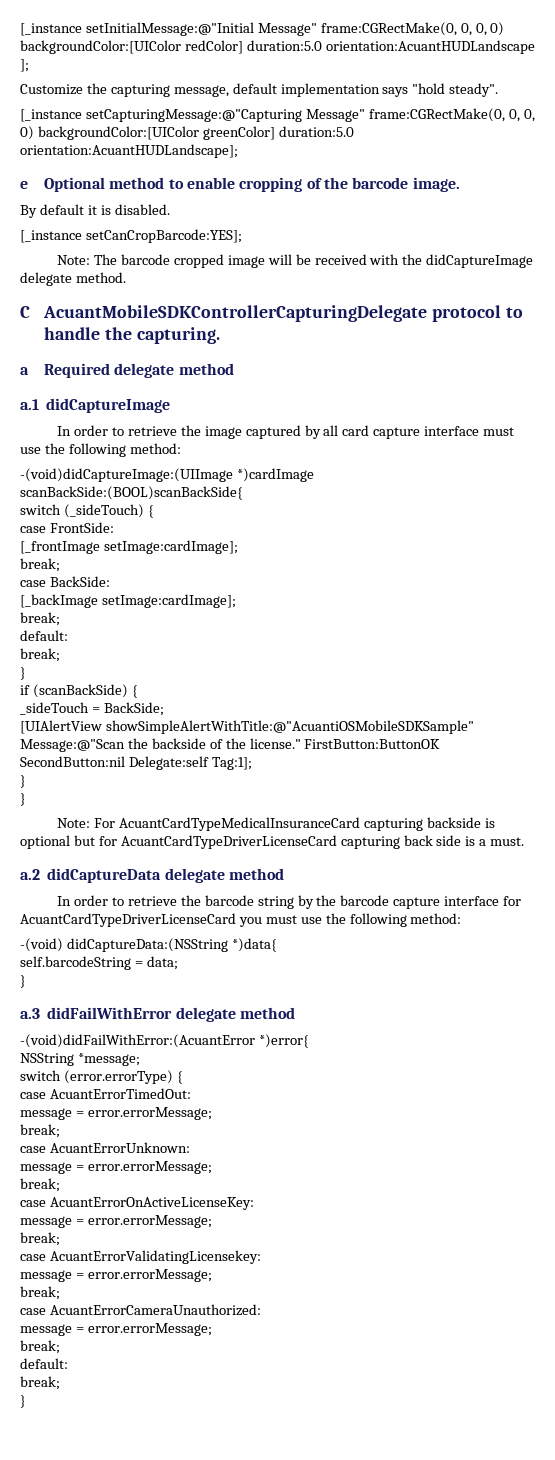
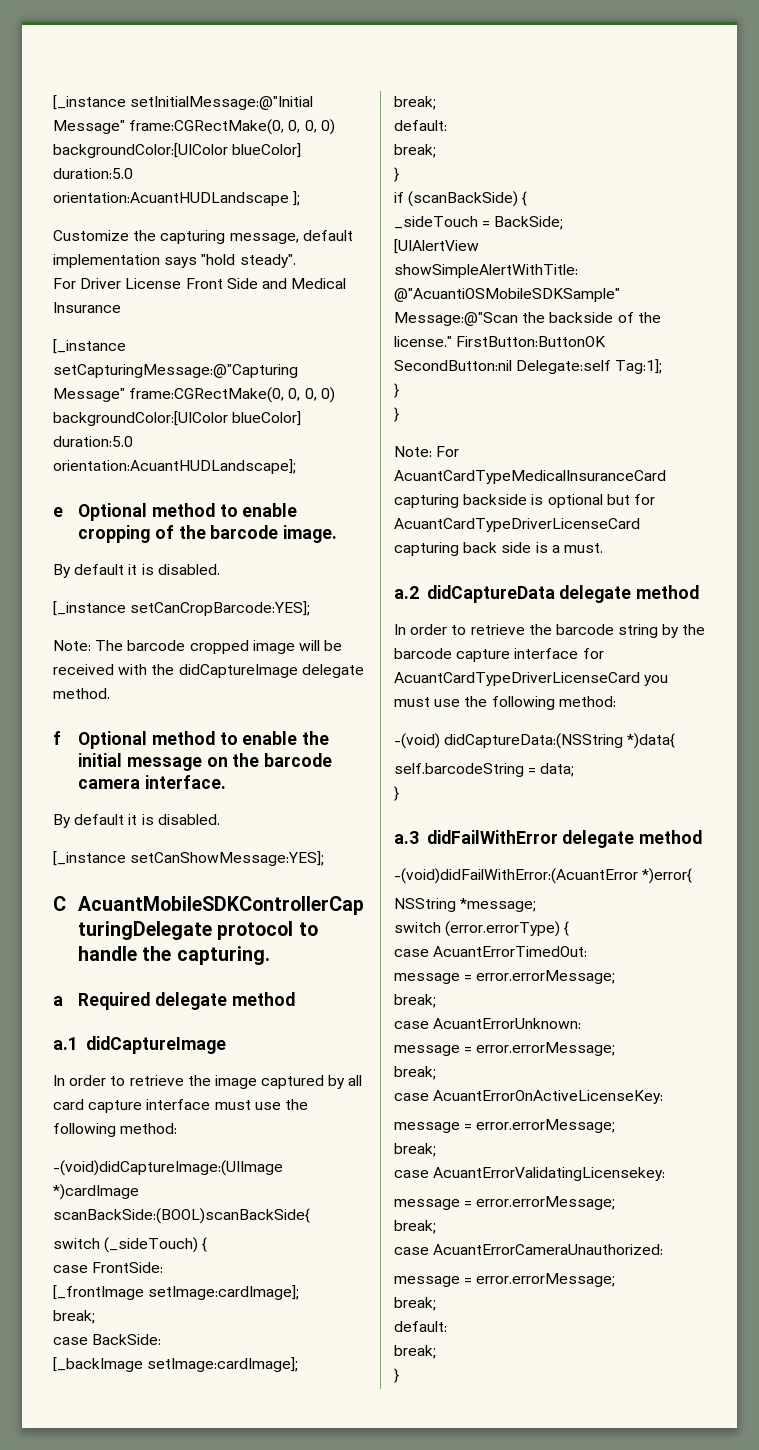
- [_instance setInitialMessage:@"Initial Message" frame:CGRectMake(0, 0, 0, 0) backgroundColor:[UIColor redColor] duration:5.0 orientation:AcuantHUDLandscape ];
+ [_instance setInitialMessage:@"Initial Message" frame:CGRectMake(0, 0, 0, 0) backgroundColor:[UIColor blueColor] duration:5.0 orientation:AcuantHUDLandscape ];
+ For Driver License Front Side and Medical Insurance
- [_instance setCapturingMessage:@"Capturing Message" frame:CGRectMake(0, 0, 0, 0) backgroundColor:[UIColor greenColor] duration:5.0 orientation:AcuantHUDLandscape];
+ [_instance setCapturingMessage:@"Capturing Message" frame:CGRectMake(0, 0, 0, 0) backgroundColor:[UIColor blueColor] duration:5.0 orientation:AcuantHUDLandscape];
+ f Optional method to enable the initial message on the barcode camera interface.
+ By default it is disabled.
+ [_instance setCanShowMessage:YES];

